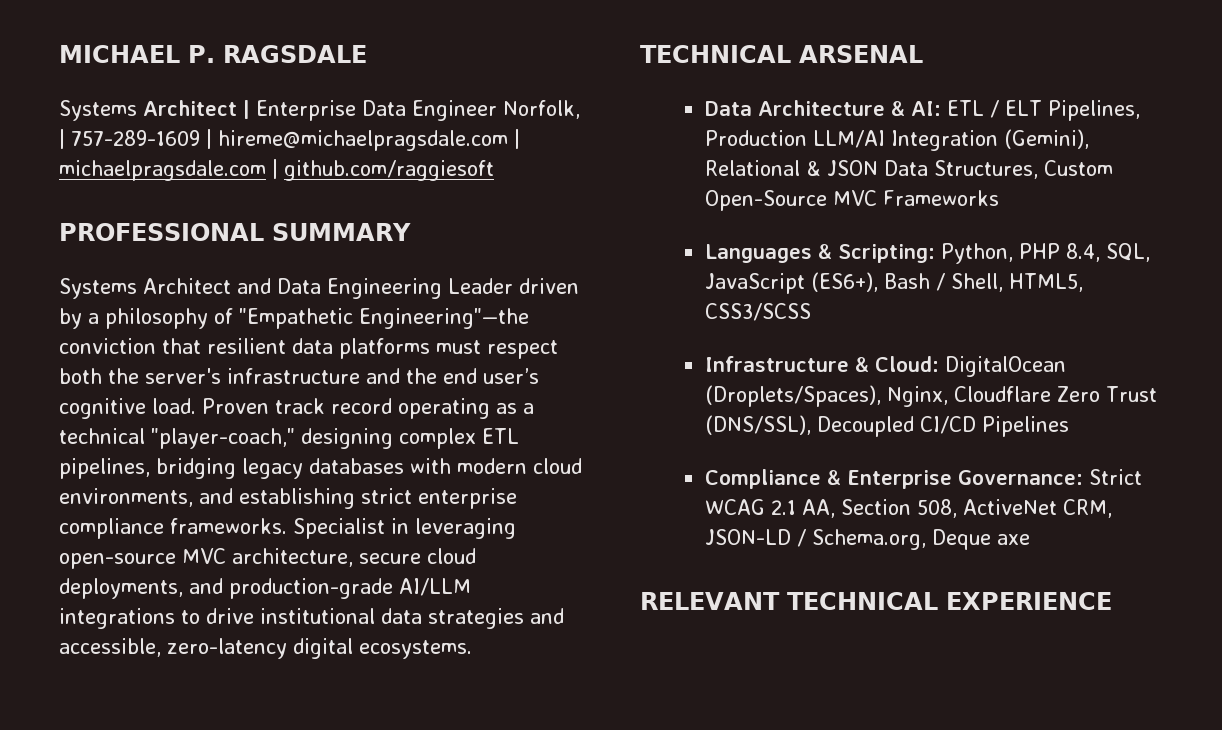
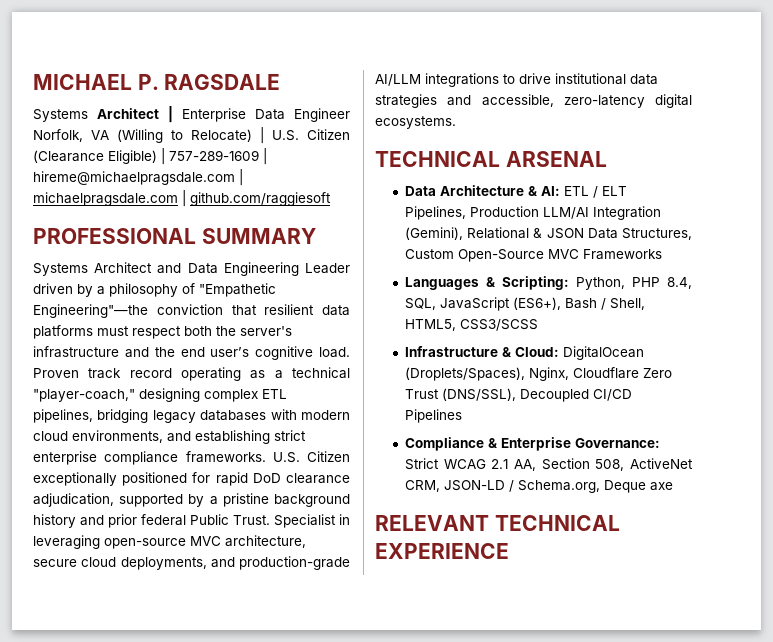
- Systems Architect | Enterprise Data Engineer Norfolk, | 757-289-1609 | hireme@michaelpragsdale.com | michaelpragsdale.com | github.com/raggiesoft
+ Systems Architect | Enterprise Data Engineer Norfolk, VA (Willing to Relocate) | U.S. Citizen (Clearance Eligible) | 757-289-1609 | hireme@michaelpragsdale.com | michaelpragsdale.com | github.com/raggiesoft
+ U.S. Citizen exceptionally positioned for rapid DoD clearance adjudication, supported by a pristine background history and prior federal Public Trust.

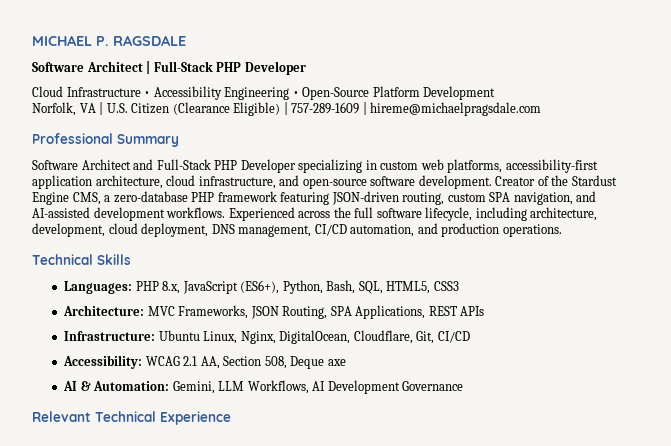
- Systems Architect | Enterprise Data Engineer Norfolk, VA (Willing to Relocate) | U.S. Citizen (Clearance Eligible) | 757-289-1609 | hireme@michaelpragsdale.com | michaelpragsdale.com | github.com/raggiesoft
- PROFESSIONAL SUMMARY
- Systems Architect and Data Engineering Leader driven by a philosophy of "Empathetic Engineering"—the conviction that resilient data platforms must respect both the server's infrastructure and the end user’s cognitive load. Proven track record operating as a technical "player-coach," designing complex ETL pipelines, bridging legacy databases with modern cloud environments, and establishing strict enterprise compliance frameworks. U.S. Citizen exceptionally positioned for rapid DoD clearance adjudication, supported by a pristine background history and prior federal Public Trust. Specialist in leveraging open-source MVC architecture, secure cloud deployments, and production-grade AI/LLM integrations to drive institutional data strategies and accessible, zero-latency digital ecosystems.
- TECHNICAL ARSENAL
- Data Architecture & AI: ETL / ELT Pipelines, Production LLM/AI Integration (Gemini), Relational & JSON Data Structures, Custom Open-Source MVC Frameworks
- Languages & Scripting: Python, PHP 8.4, SQL, JavaScript (ES6+), Bash / Shell, HTML5, CSS3/SCSS
- Infrastructure & Cloud: DigitalOcean (Droplets/Spaces), Nginx, Cloudflare Zero Trust (DNS/SSL), Decoupled CI/CD Pipelines
- Compliance & Enterprise Governance: Strict WCAG 2.1 AA, Section 508, ActiveNet CRM, JSON-LD / Schema.org, Deque axe
- RELEVANT TECHNICAL EXPERIENCE
+ Software Architect | Full-Stack PHP Developer
+ Cloud Infrastructure • Accessibility Engineering • Open-Source Platform Development
+ Norfolk, VA | U.S. Citizen (Clearance Eligible) | 757-289-1609 | hireme@michaelpragsdale.com
+ Professional Summary
+ Software Architect and Full-Stack PHP Developer specializing in custom web platforms, accessibility-first application architecture, cloud infrastructure, and open-source software development. Creator of the Stardust Engine CMS, a zero-database PHP framework featuring JSON-driven routing, custom SPA navigation, and AI-assisted development workflows. Experienced across the full software lifecycle, including architecture, development, cloud deployment, DNS management, CI/CD automation, and production operations.
+ Technical Skills
+ Languages: PHP 8.x, JavaScript (ES6+), Python, Bash, SQL, HTML5, CSS3
+ Architecture: MVC Frameworks, JSON Routing, SPA Applications, REST APIs
+ Infrastructure: Ubuntu Linux, Nginx, DigitalOcean, Cloudflare, Git, CI/CD
+ Accessibility: WCAG 2.1 AA, Section 508, Deque axe
+ AI & Automation: Gemini, LLM Workflows, AI Development Governance
+ Relevant Technical Experience

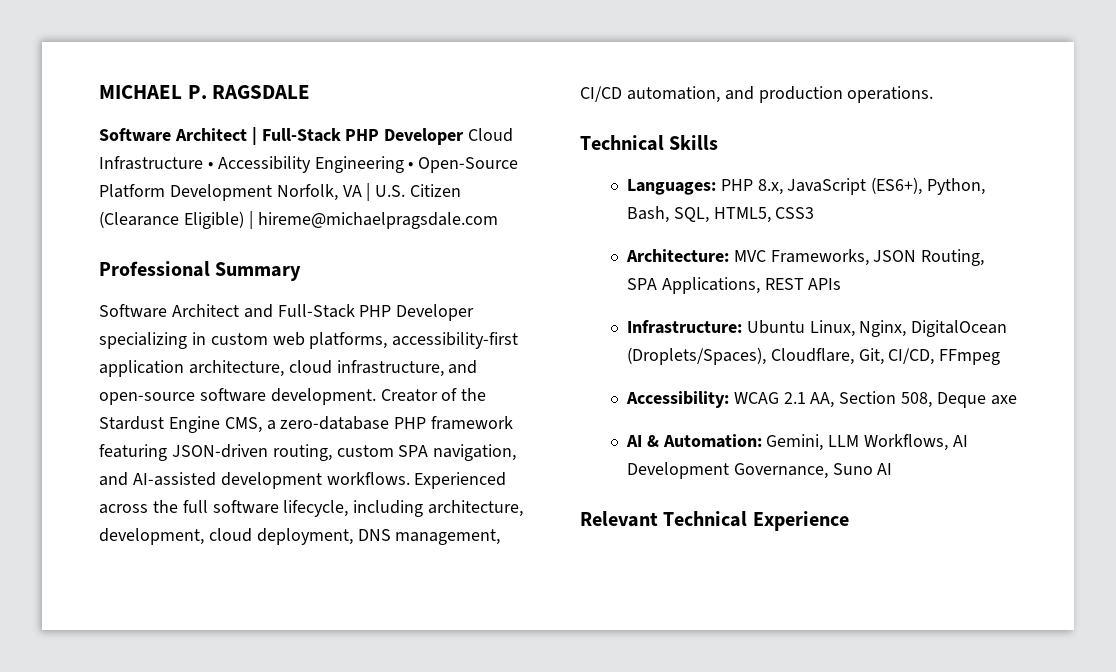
- Software Architect | Full-Stack PHP Developer
- Cloud Infrastructure • Accessibility Engineering • Open-Source Platform Development
- Norfolk, VA | U.S. Citizen (Clearance Eligible) | 757-289-1609 | hireme@michaelpragsdale.com
+ Software Architect | Full-Stack PHP Developer Cloud Infrastructure • Accessibility Engineering • Open-Source Platform Development Norfolk, VA | U.S. Citizen (Clearance Eligible) | hireme@michaelpragsdale.com
- Infrastructure: Ubuntu Linux, Nginx, DigitalOcean, Cloudflare, Git, CI/CD
+ Infrastructure: Ubuntu Linux, Nginx, DigitalOcean (Droplets/Spaces), Cloudflare, Git, CI/CD, FFmpeg
- AI & Automation: Gemini, LLM Workflows, AI Development Governance
+ AI & Automation: Gemini, LLM Workflows, AI Development Governance, Suno AI

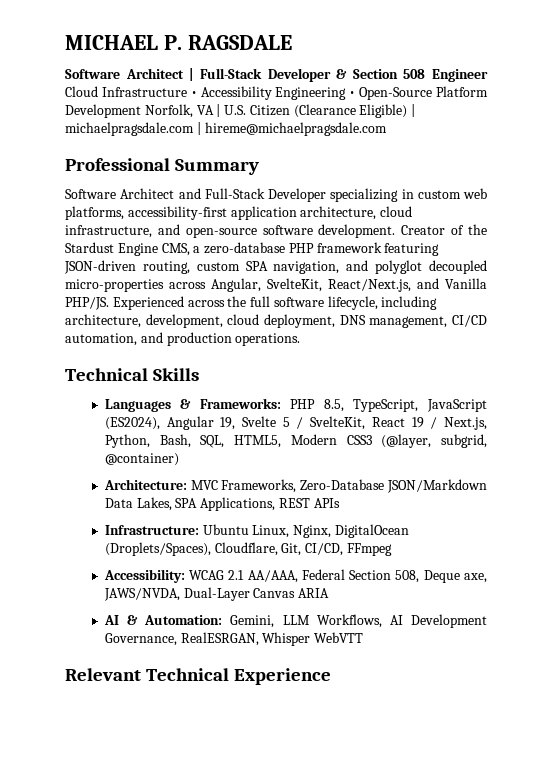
- Software Architect | Full-Stack PHP Developer Cloud Infrastructure • Accessibility Engineering • Open-Source Platform Development Norfolk, VA | U.S. Citizen (Clearance Eligible) | hireme@michaelpragsdale.com
+ Software Architect | Full-Stack Developer & Section 508 Engineer Cloud Infrastructure • Accessibility Engineering • Open-Source Platform Development Norfolk, VA | U.S. Citizen (Clearance Eligible) | michaelpragsdale.com | hireme@michaelpragsdale.com
- Software Architect and Full-Stack PHP Developer specializing in custom web platforms, accessibility-first application architecture, cloud infrastructure, and open-source software development.
+ Software Architect and Full-Stack Developer specializing in custom web platforms, accessibility-first application architecture, cloud infrastructure, and open-source software development.
- Creator of the Stardust Engine CMS, a zero-database PHP framework featuring JSON-driven routing, custom SPA navigation, and AI-assisted development workflows.
+ Creator of the Stardust Engine CMS, a zero-database PHP framework featuring JSON-driven routing, custom SPA navigation, and polyglot decoupled micro-properties across Angular, SvelteKit, React/Next.js, and Vanilla PHP/JS.
- Languages: PHP 8.x, JavaScript (ES6+), Python, Bash, SQL, HTML5, CSS3
+ Languages & Frameworks: PHP 8.5, TypeScript, JavaScript (ES2024), Angular 19, Svelte 5 / SvelteKit, React 19 / Next.js, Python, Bash, SQL, HTML5, Modern CSS3 (@layer, subgrid, @container)
- Architecture: MVC Frameworks, JSON Routing, SPA Applications, REST APIs
+ Architecture: MVC Frameworks, Zero-Database JSON/Markdown Data Lakes, SPA Applications, REST APIs
- Accessibility: WCAG 2.1 AA, Section 508, Deque axe
+ Accessibility: WCAG 2.1 AA/AAA, Federal Section 508, Deque axe, JAWS/NVDA, Dual-Layer Canvas ARIA
- AI & Automation: Gemini, LLM Workflows, AI Development Governance, Suno AI
+ AI & Automation: Gemini, LLM Workflows, AI Development Governance, RealESRGAN, Whisper WebVTT

